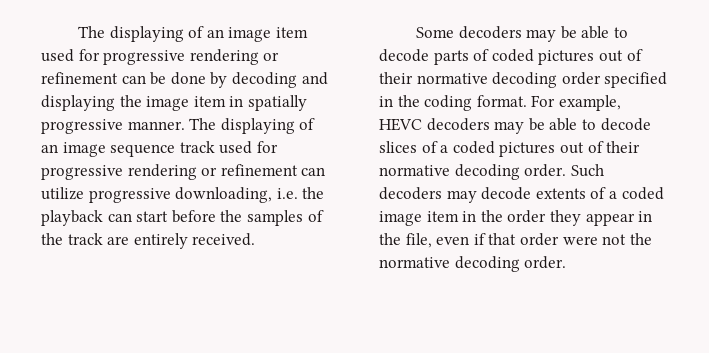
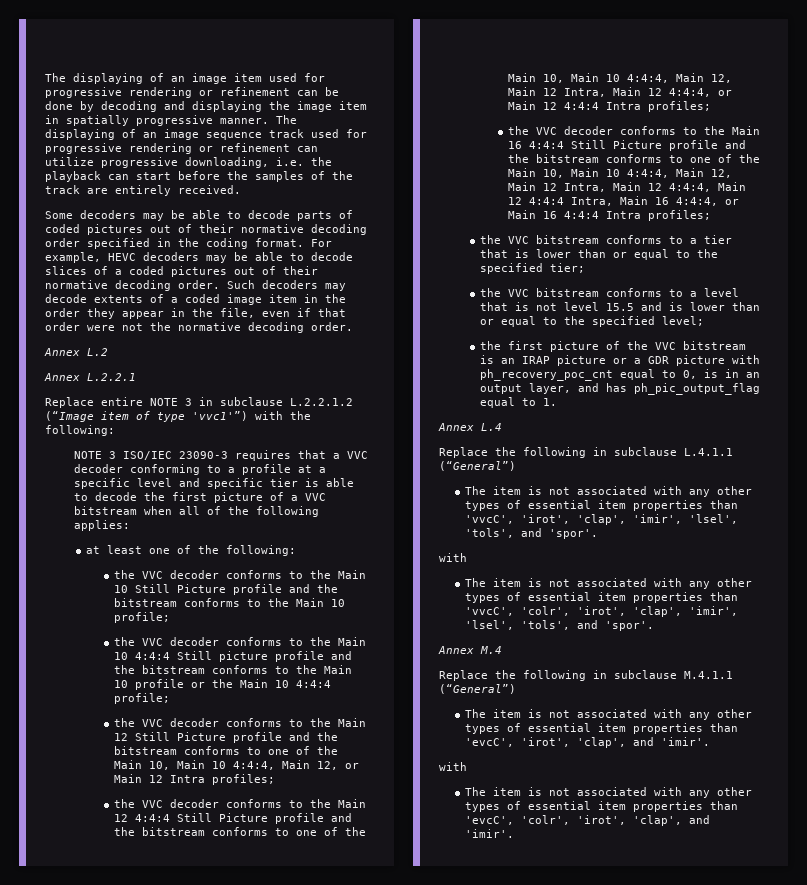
+ Annex L.2
+ Annex L.2.2.1
+ Replace entire NOTE 3 in subclause L.2.2.1.2 (“Image item of type 'vvc1'”) with the following:
+ NOTE 3 ISO/IEC 23090-3 requires that a VVC decoder conforming to a profile at a specific level and specific tier is able to decode the first picture of a VVC bitstream when all of the following applies:
+ at least one of the following:
+ the VVC decoder conforms to the Main 10 Still Picture profile and the bitstream conforms to the Main 10 profile;
+ the VVC decoder conforms to the Main 10 4:4:4 Still picture profile and the bitstream conforms to the Main 10 profile or the Main 10 4:4:4 profile;
+ the VVC decoder conforms to the Main 12 Still Picture profile and the bitstream conforms to one of the Main 10, Main 10 4:4:4, Main 12, or Main 12 Intra profiles;
+ the VVC decoder conforms to the Main 12 4:4:4 Still Picture profile and the bitstream conforms to one of the Main 10, Main 10 4:4:4, Main 12, Main 12 Intra, Main 12 4:4:4, or Main 12 4:4:4 Intra profiles;
+ the VVC decoder conforms to the Main 16 4:4:4 Still Picture profile and the bitstream conforms to one of the Main 10, Main 10 4:4:4, Main 12, Main 12 Intra, Main 12 4:4:4, Main 12 4:4:4 Intra, Main 16 4:4:4, or Main 16 4:4:4 Intra profiles;
+ the VVC bitstream conforms to a tier that is lower than or equal to the specified tier;
+ the VVC bitstream conforms to a level that is not level 15.5 and is lower than or equal to the specified level;
+ the first picture of the VVC bitstream is an IRAP picture or a GDR picture with ph_recovery_poc_cnt equal to 0, is in an output layer, and has ph_pic_output_flag equal to 1.
+ Annex L.4
+ Replace the following in subclause L.4.1.1 (“General”)
+ The item is not associated with any other types of essential item properties than 'vvcC', 'irot', 'clap', 'imir', 'lsel', 'tols', and 'spor'.
+ with
+ The item is not associated with any other types of essential item properties than 'vvcC', 'colr', 'irot', 'clap', 'imir', 'lsel', 'tols', and 'spor'.
+ Annex M.4
+ Replace the following in subclause M.4.1.1 (“General”)
+ The item is not associated with any other types of essential item properties than 'evcC', 'irot', 'clap', and 'imir'.
+ with
+ The item is not associated with any other types of essential item properties than 'evcC', 'colr', 'irot', 'clap', and 'imir'.

